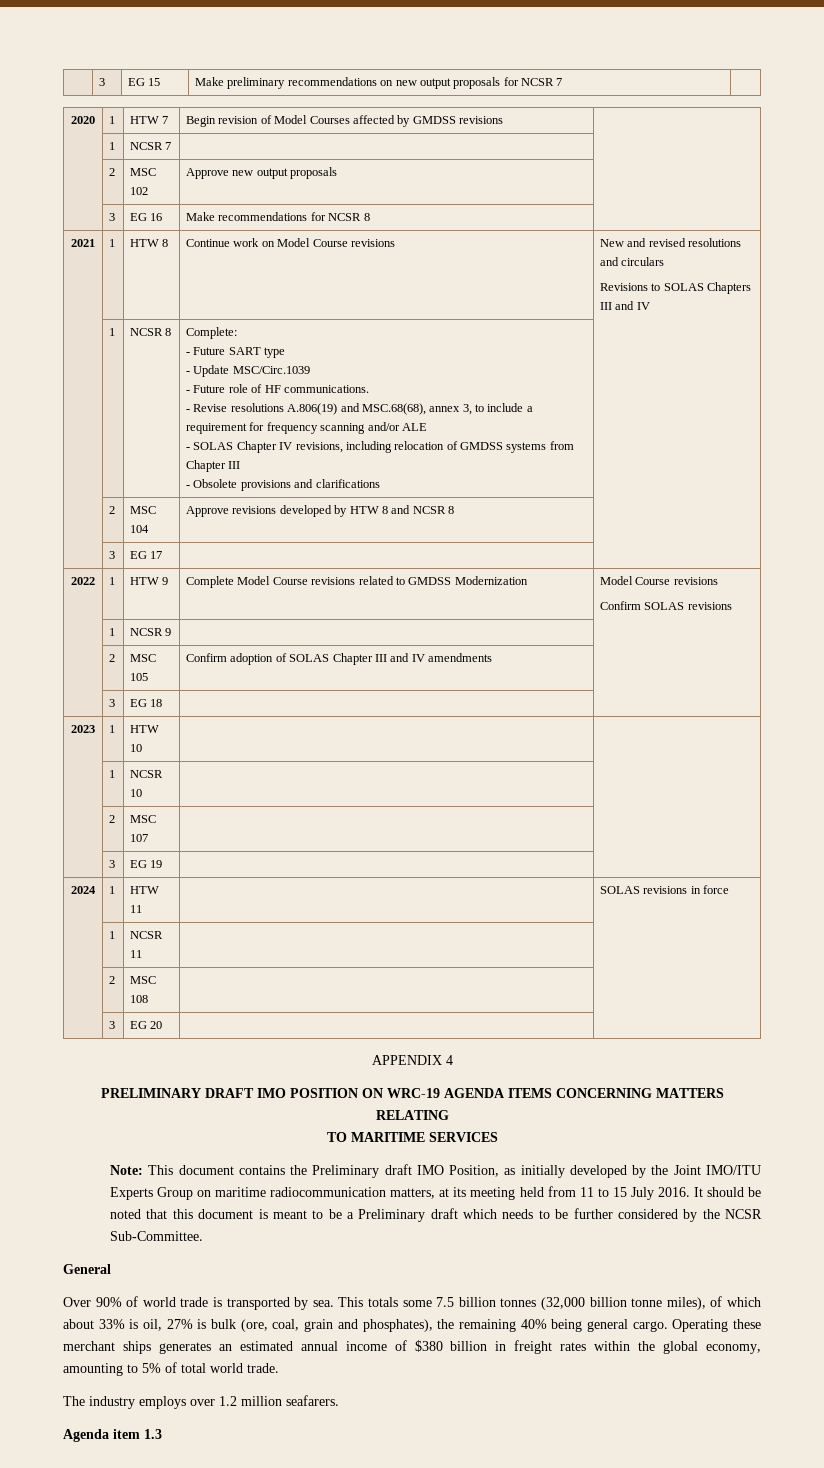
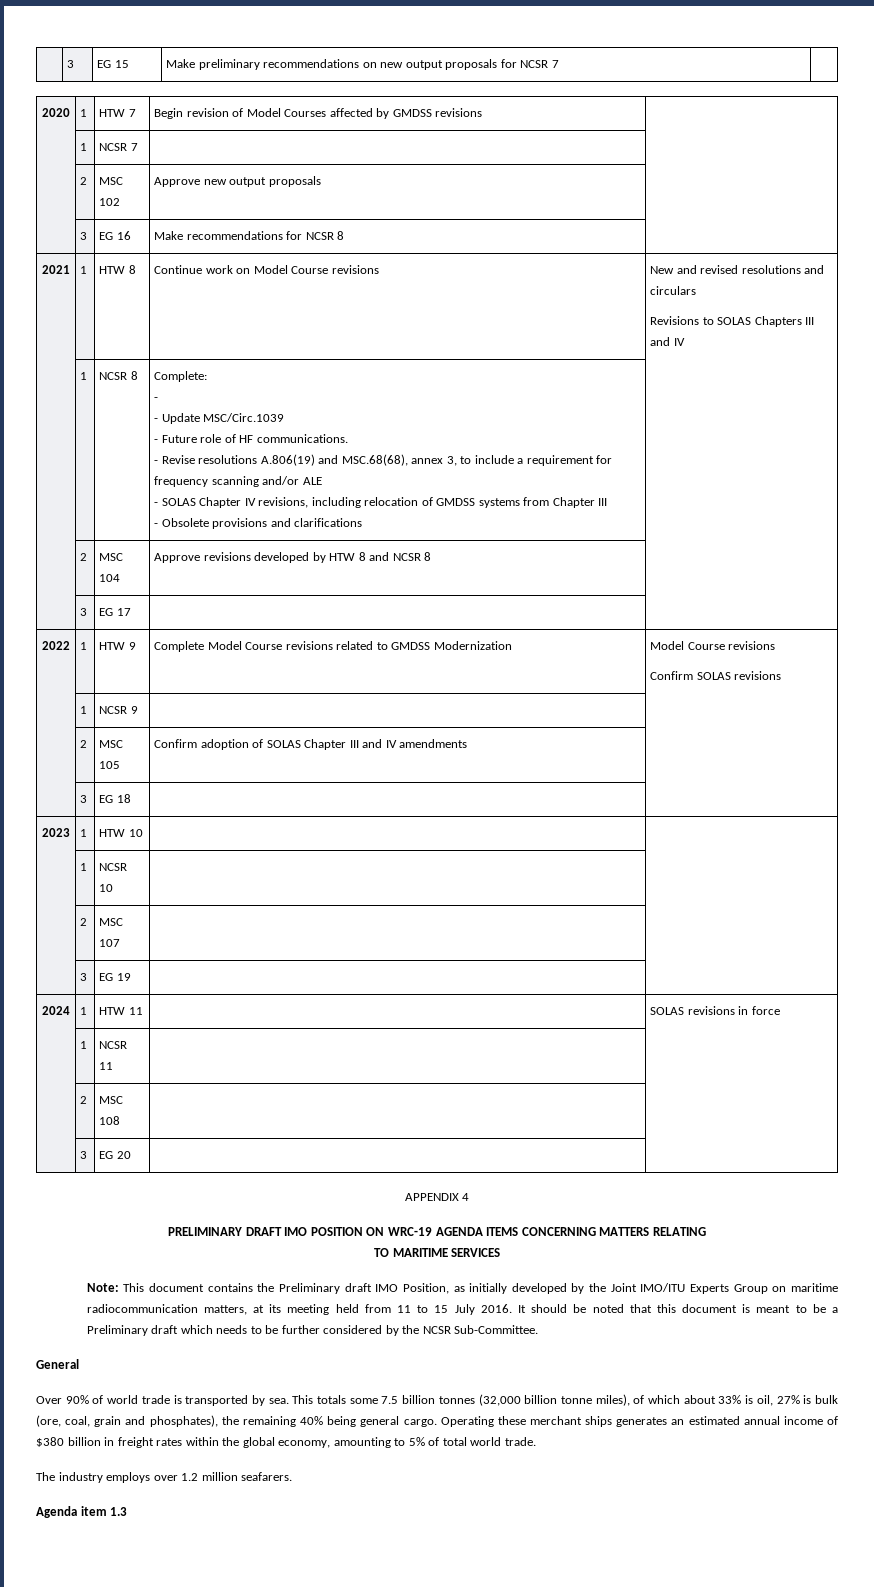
  Complete:
- - Future SART type
+ -

